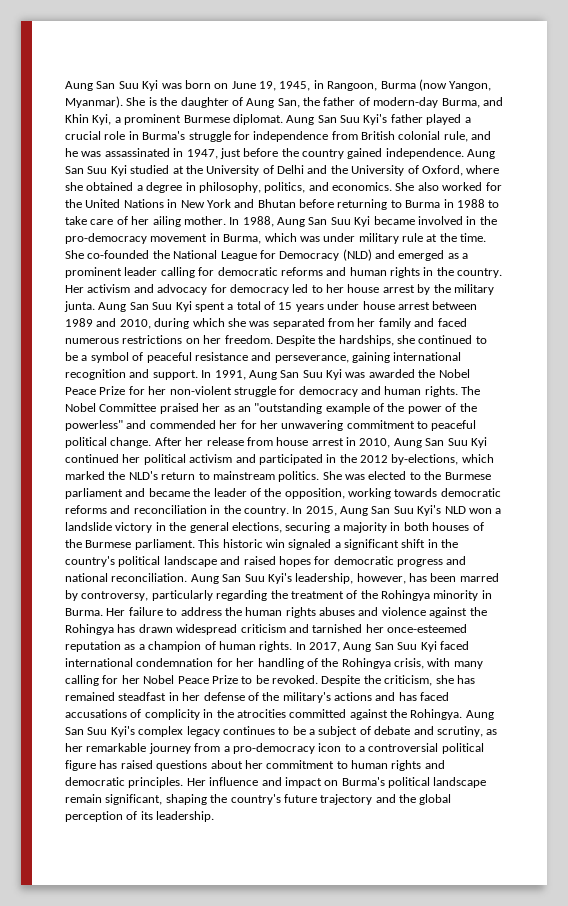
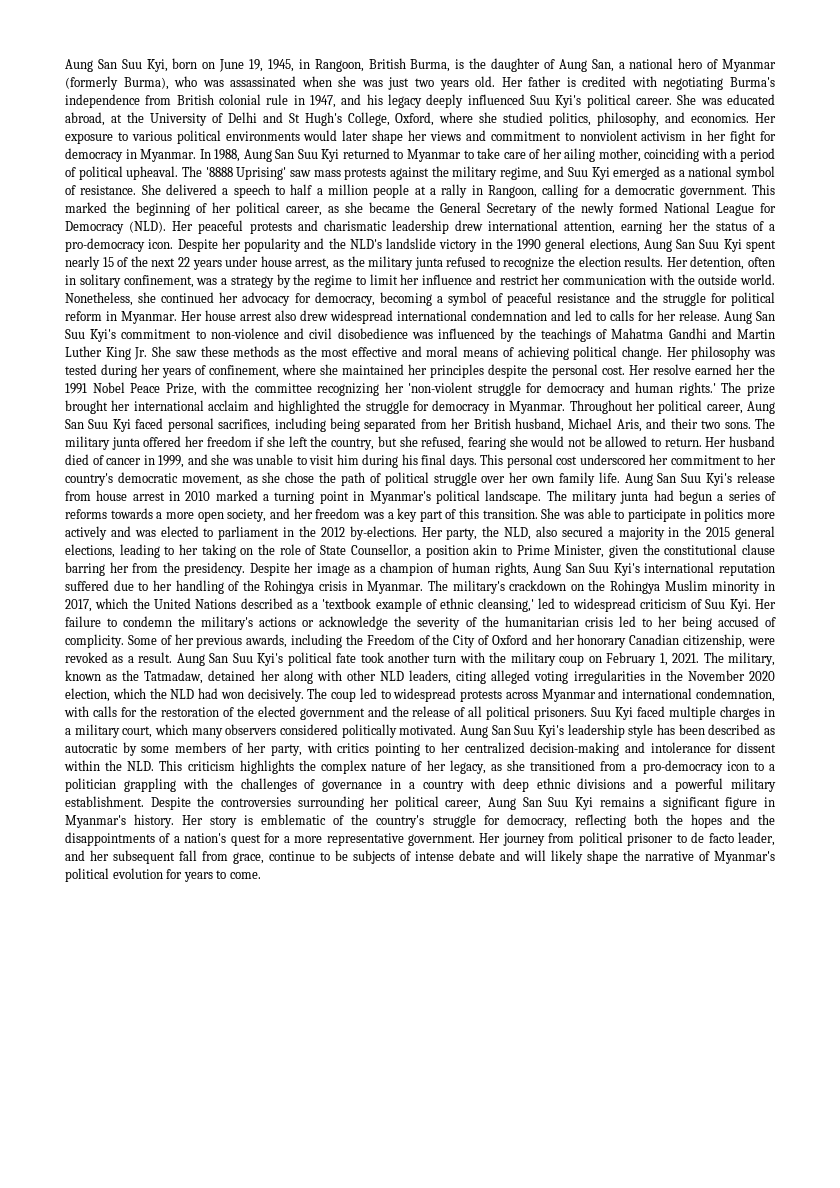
- Aung San Suu Kyi was born on June 19, 1945, in Rangoon, Burma (now Yangon, Myanmar). She is the daughter of Aung San, the father of modern-day Burma, and Khin Kyi, a prominent Burmese diplomat. Aung San Suu Kyi's father played a crucial role in Burma's struggle for independence from British colonial rule, and he was assassinated in 1947, just before the country gained independence. Aung San Suu Kyi studied at the University of Delhi and the University of Oxford, where she obtained a degree in philosophy, politics, and economics. She also worked for the United Nations in New York and Bhutan before returning to Burma in 1988 to take care of her ailing mother. In 1988, Aung San Suu Kyi became involved in the pro-democracy movement in Burma, which was under military rule at the time. She co-founded the National League for Democracy (NLD) and emerged as a prominent leader calling for democratic reforms and human rights in the country. Her activism and advocacy for democracy led to her house arrest by the military junta. Aung San Suu Kyi spent a total of 15 years under house arrest between 1989 and 2010, during which she was separated from her family and faced numerous restrictions on her freedom. Despite the hardships, she continued to be a symbol of peaceful resistance and perseverance, gaining international recognition and support. In 1991, Aung San Suu Kyi was awarded the Nobel Peace Prize for her non-violent struggle for democracy and human rights. The Nobel Committee praised her as an "outstanding example of the power of the powerless" and commended her for her unwavering commitment to peaceful political change. After her release from house arrest in 2010, Aung San Suu Kyi continued her political activism and participated in the 2012 by-elections, which marked the NLD's return to mainstream politics. She was elected to the Burmese parliament and became the leader of the opposition, working towards democratic reforms and reconciliation in the country. In 2015, Aung San Suu Kyi's NLD won a landslide victory in the general elections, securing a majority in both houses of the Burmese parliament. This historic win signaled a significant shift in the country's political landscape and raised hopes for democratic progress and national reconciliation. Aung San Suu Kyi's leadership, however, has been marred by controversy, particularly regarding the treatment of the Rohingya minority in Burma. Her failure to address the human rights abuses and violence against the Rohingya has drawn widespread criticism and tarnished her once-esteemed reputation as a champion of human rights. In 2017, Aung San Suu Kyi faced international condemnation for her handling of the Rohingya crisis, with many calling for her Nobel Peace Prize to be revoked. Despite the criticism, she has remained steadfast in her defense of the military's actions and has faced accusations of complicity in the atrocities committed against the Rohingya. Aung San Suu Kyi's complex legacy continues to be a subject of debate and scrutiny, as her remarkable journey from a pro-democracy icon to a controversial political figure has raised questions about her commitment to human rights and democratic principles. Her influence and impact on Burma's political landscape remain significant, shaping the country's future trajectory and the global perception of its leadership.
+ Aung San Suu Kyi, born on June 19, 1945, in Rangoon, British Burma, is the daughter of Aung San, a national hero of Myanmar (formerly Burma), who was assassinated when she was just two years old. Her father is credited with negotiating Burma's independence from British colonial rule in 1947, and his legacy deeply influenced Suu Kyi's political career. She was educated abroad, at the University of Delhi and St Hugh's College, Oxford, where she studied politics, philosophy, and economics. Her exposure to various political environments would later shape her views and commitment to nonviolent activism in her fight for democracy in Myanmar. In 1988, Aung San Suu Kyi returned to Myanmar to take care of her ailing mother, coinciding with a period of political upheaval. The '8888 Uprising' saw mass protests against the military regime, and Suu Kyi emerged as a national symbol of resistance. She delivered a speech to half a million people at a rally in Rangoon, calling for a democratic government. This marked the beginning of her political career, as she became the General Secretary of the newly formed National League for Democracy (NLD). Her peaceful protests and charismatic leadership drew international attention, earning her the status of a pro-democracy icon. Despite her popularity and the NLD's landslide victory in the 1990 general elections, Aung San Suu Kyi spent nearly 15 of the next 22 years under house arrest, as the military junta refused to recognize the election results. Her detention, often in solitary confinement, was a strategy by the regime to limit her influence and restrict her communication with the outside world. Nonetheless, she continued her advocacy for democracy, becoming a symbol of peaceful resistance and the struggle for political reform in Myanmar. Her house arrest also drew widespread international condemnation and led to calls for her release. Aung San Suu Kyi's commitment to non-violence and civil disobedience was influenced by the teachings of Mahatma Gandhi and Martin Luther King Jr. She saw these methods as the most effective and moral means of achieving political change. Her philosophy was tested during her years of confinement, where she maintained her principles despite the personal cost. Her resolve earned her the 1991 Nobel Peace Prize, with the committee recognizing her 'non-violent struggle for democracy and human rights.' The prize brought her international acclaim and highlighted the struggle for democracy in Myanmar. Throughout her political career, Aung San Suu Kyi faced personal sacrifices, including being separated from her British husband, Michael Aris, and their two sons. The military junta offered her freedom if she left the country, but she refused, fearing she would not be allowed to return. Her husband died of cancer in 1999, and she was unable to visit him during his final days. This personal cost underscored her commitment to her country's democratic movement, as she chose the path of political struggle over her own family life. Aung San Suu Kyi's release from house arrest in 2010 marked a turning point in Myanmar's political landscape. The military junta had begun a series of reforms towards a more open society, and her freedom was a key part of this transition. She was able to participate in politics more actively and was elected to parliament in the 2012 by-elections. Her party, the NLD, also secured a majority in the 2015 general elections, leading to her taking on the role of State Counsellor, a position akin to Prime Minister, given the constitutional clause barring her from the presidency. Despite her image as a champion of human rights, Aung San Suu Kyi's international reputation suffered due to her handling of the Rohingya crisis in Myanmar. The military's crackdown on the Rohingya Muslim minority in 2017, which the United Nations described as a 'textbook example of ethnic cleansing,' led to widespread criticism of Suu Kyi. Her failure to condemn the military's actions or acknowledge the severity of the humanitarian crisis led to her being accused of complicity. Some of her previous awards, including the Freedom of the City of Oxford and her honorary Canadian citizenship, were revoked as a result. Aung San Suu Kyi's political fate took another turn with the military coup on February 1, 2021. The military, known as the Tatmadaw, detained her along with other NLD leaders, citing alleged voting irregularities in the November 2020 election, which the NLD had won decisively. The coup led to widespread protests across Myanmar and international condemnation, with calls for the restoration of the elected government and the release of all political prisoners. Suu Kyi faced multiple charges in a military court, which many observers considered politically motivated. Aung San Suu Kyi's leadership style has been described as autocratic by some members of her party, with critics pointing to her centralized decision-making and intolerance for dissent within the NLD. This criticism highlights the complex nature of her legacy, as she transitioned from a pro-democracy icon to a politician grappling with the challenges of governance in a country with deep ethnic divisions and a powerful military establishment. Despite the controversies surrounding her political career, Aung San Suu Kyi remains a significant figure in Myanmar's history. Her story is emblematic of the country's struggle for democracy, reflecting both the hopes and the disappointments of a nation's quest for a more representative government. Her journey from political prisoner to de facto leader, and her subsequent fall from grace, continue to be subjects of intense debate and will likely shape the narrative of Myanmar's political evolution for years to come.

